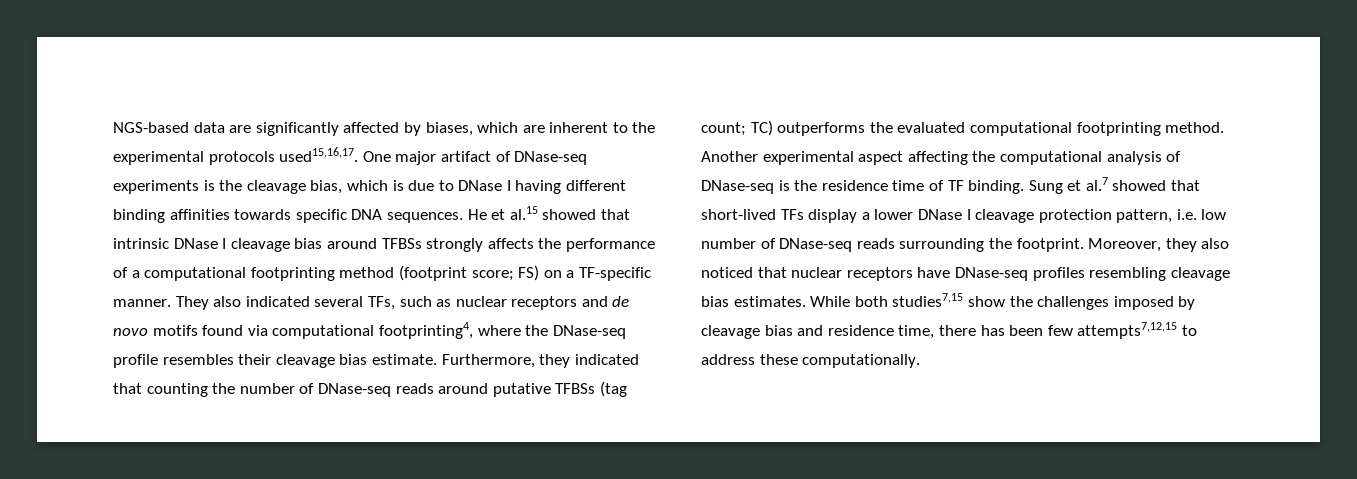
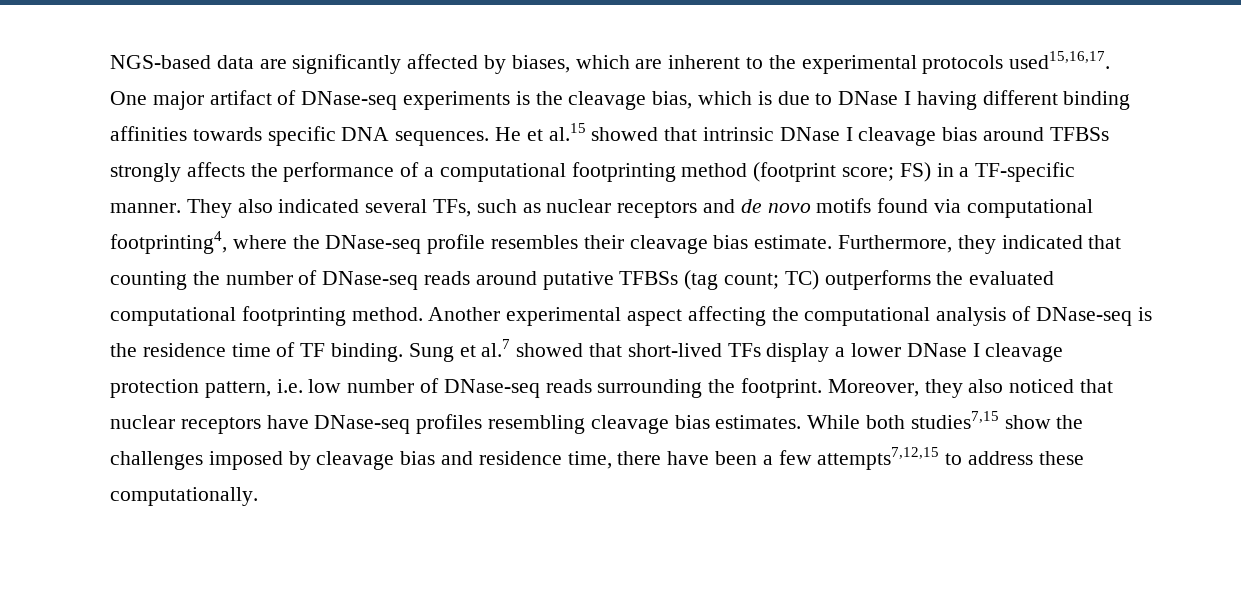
- He et al.15 showed that intrinsic DNase I cleavage bias around TFBSs strongly affects the performance of a computational footprinting method (footprint score; FS) on a TF-specific manner.
+ He et al.15 showed that intrinsic DNase I cleavage bias around TFBSs strongly affects the performance of a computational footprinting method (footprint score; FS) in a TF-specific manner.
- While both studies7,15 show the challenges imposed by cleavage bias and residence time, there has been few attempts7,12,15 to address these computationally.
+ While both studies7,15 show the challenges imposed by cleavage bias and residence time, there have been a few attempts7,12,15 to address these computationally.

